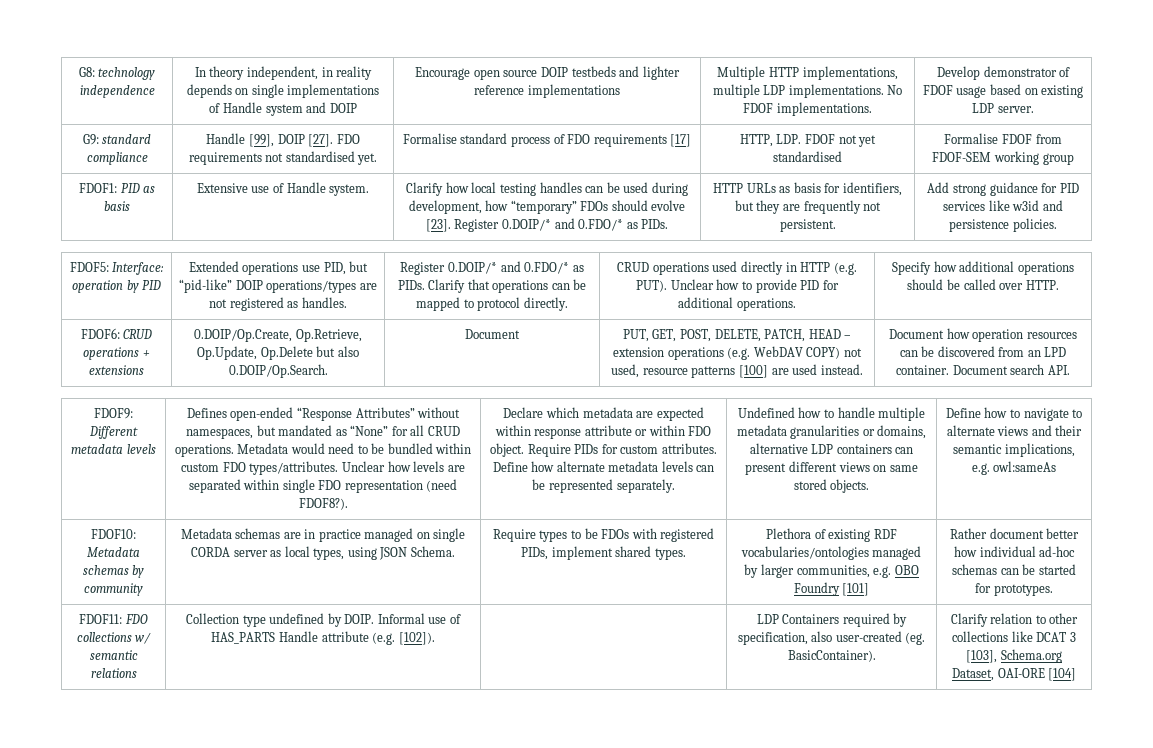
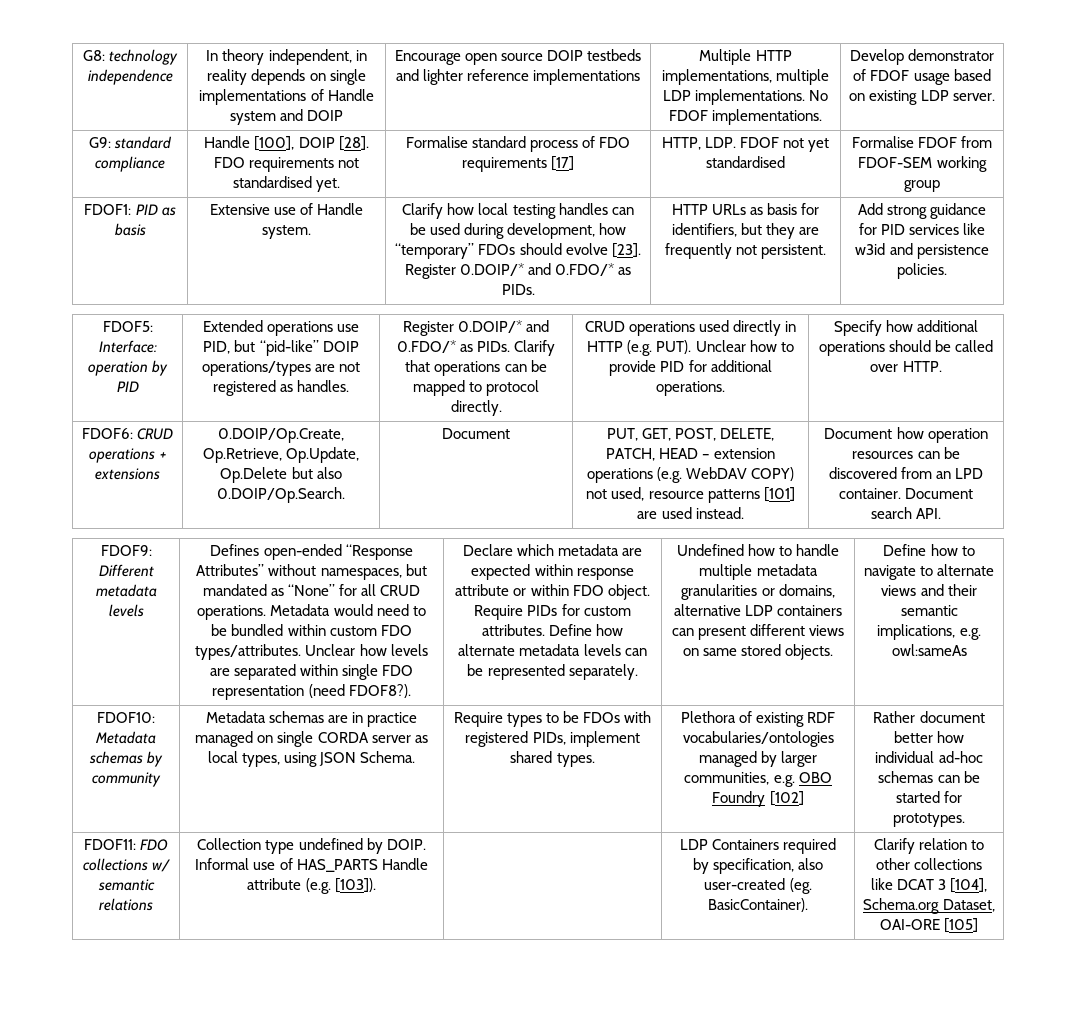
- G9: standard compliance | Handle [99], DOIP [27]. FDO requirements not standardised yet. | Formalise standard process of FDO requirements [17] | HTTP, LDP. FDOF not yet standardised | Formalise FDOF from FDOF-SEM working group
+ G9: standard compliance | Handle [100], DOIP [28]. FDO requirements not standardised yet. | Formalise standard process of FDO requirements [17] | HTTP, LDP. FDOF not yet standardised | Formalise FDOF from FDOF-SEM working group
- PUT, GET, POST, DELETE, PATCH, HEAD – extension operations (e.g. WebDAV COPY) not used, resource patterns [100] are used instead.
+ PUT, GET, POST, DELETE, PATCH, HEAD – extension operations (e.g. WebDAV COPY) not used, resource patterns [101] are used instead.
- Plethora of existing RDF vocabularies/ontologies managed by larger communities, e.g. OBO Foundry [101]
+ Plethora of existing RDF vocabularies/ontologies managed by larger communities, e.g. OBO Foundry [102]
- Informal use of HAS_PARTS Handle attribute (e.g. [102]).
+ Informal use of HAS_PARTS Handle attribute (e.g. [103]).
- Clarify relation to other collections like DCAT 3 [103], Schema.org Dataset, OAI-ORE [104]
+ Clarify relation to other collections like DCAT 3 [104], Schema.org Dataset, OAI-ORE [105]

